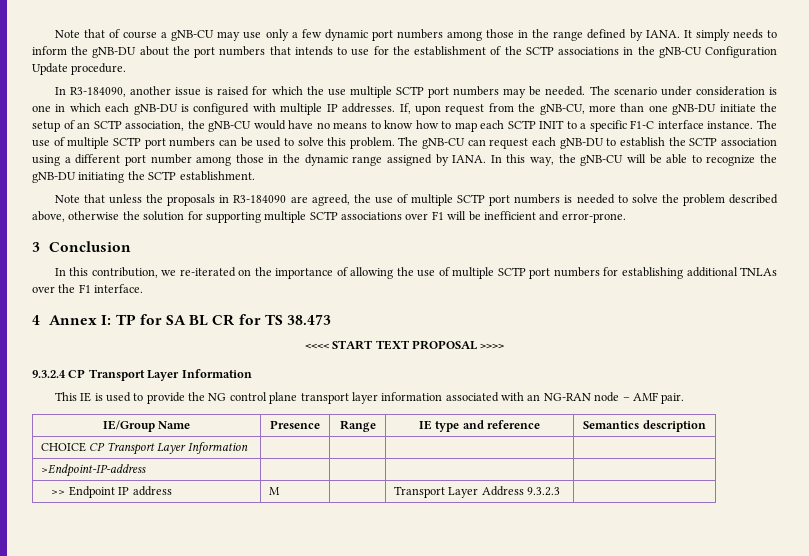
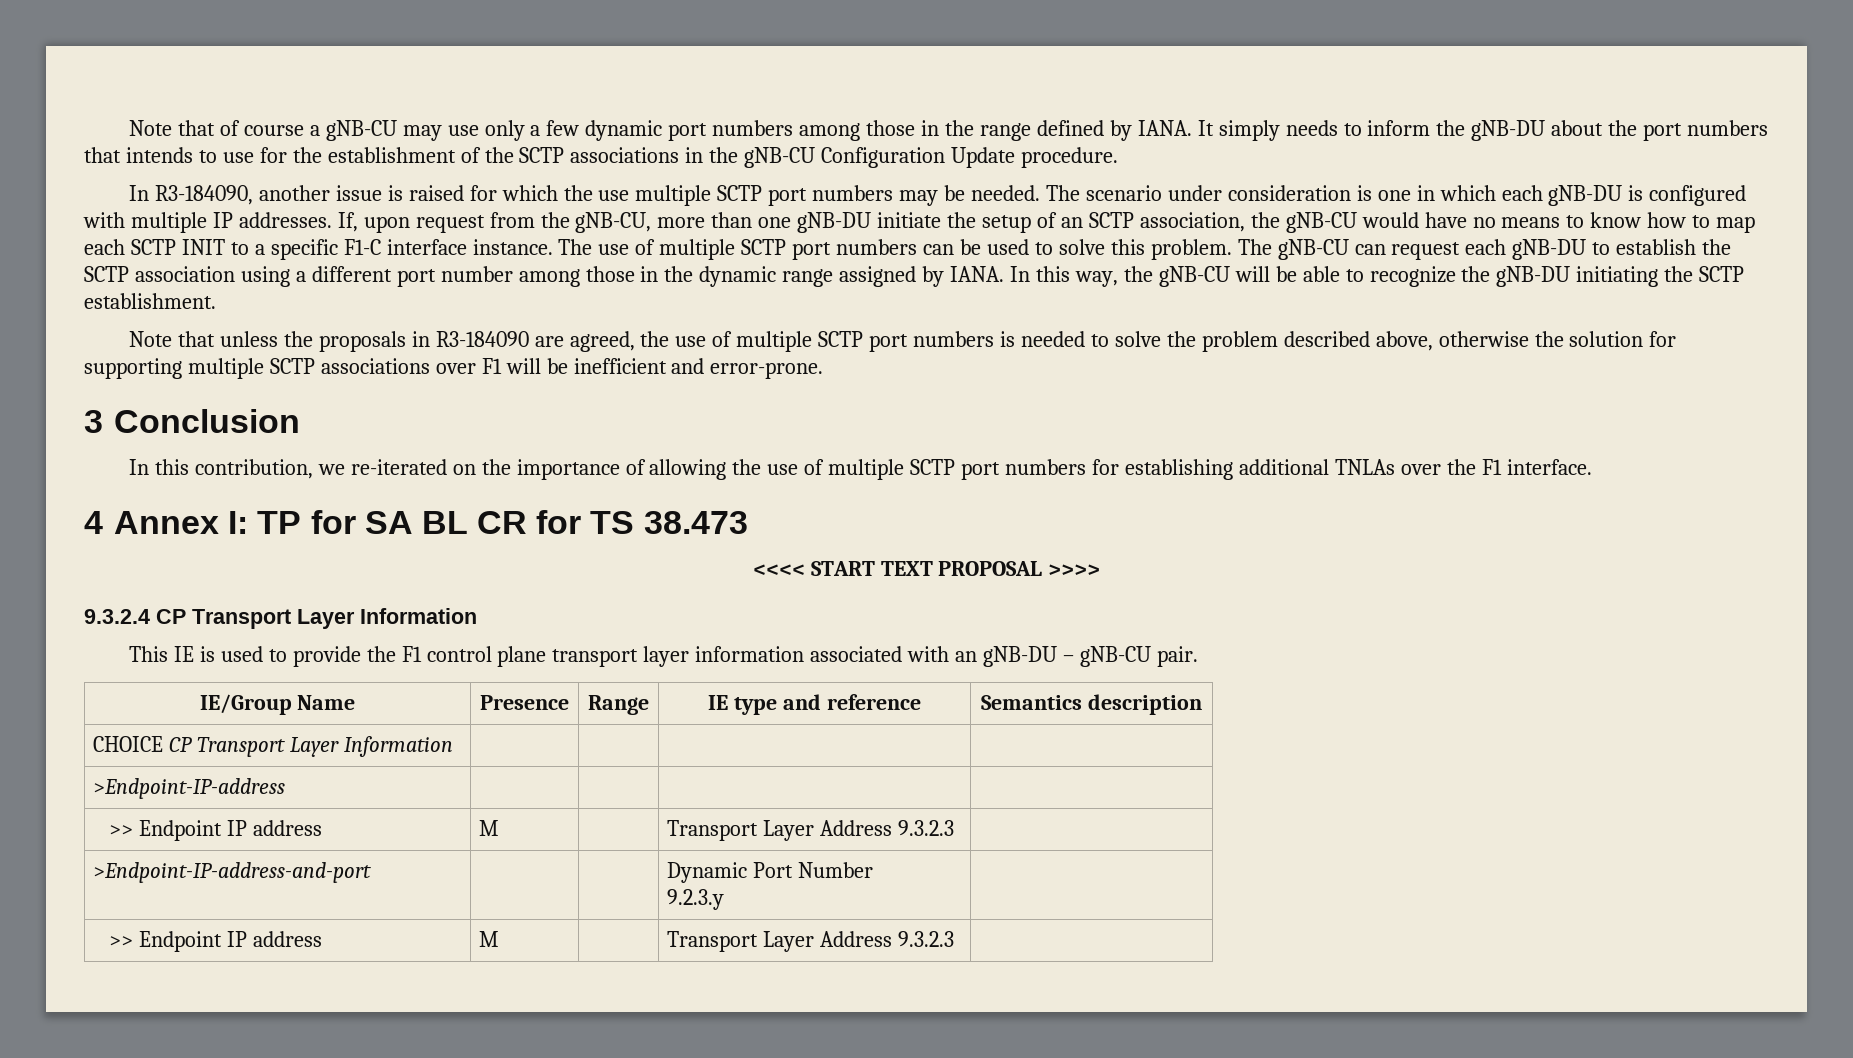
- This IE is used to provide the NG control plane transport layer information associated with an NG-RAN node – AMF pair.
+ This IE is used to provide the F1 control plane transport layer information associated with an gNB-DU – gNB-CU pair.
+ >Endpoint-IP-address-and-port | | | Dynamic Port Number
+ 9.2.3.y |
+ >> Endpoint IP address | M | | Transport Layer Address 9.3.2.3 |

